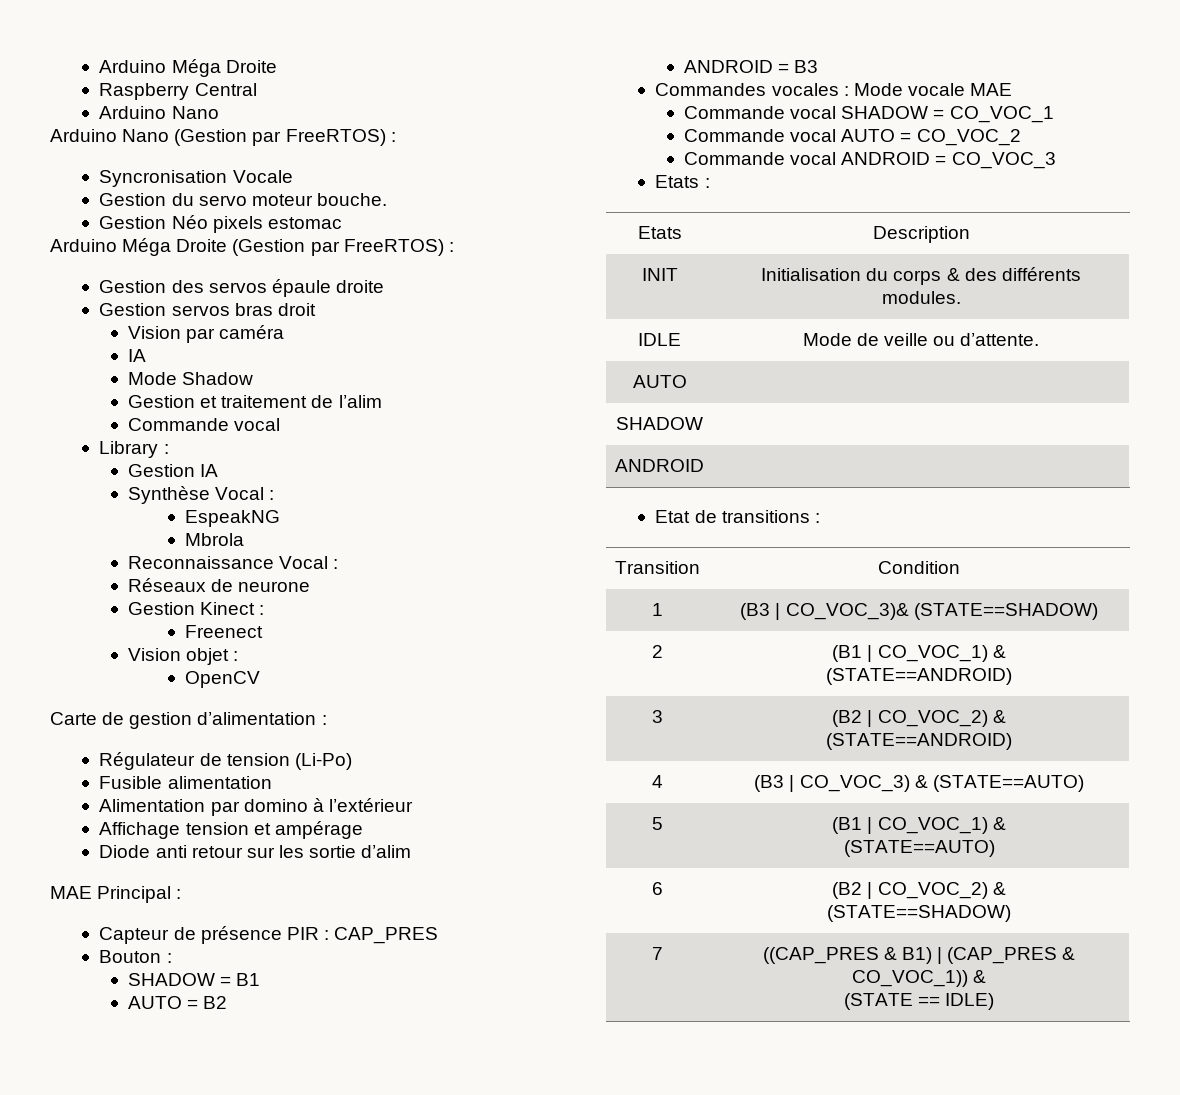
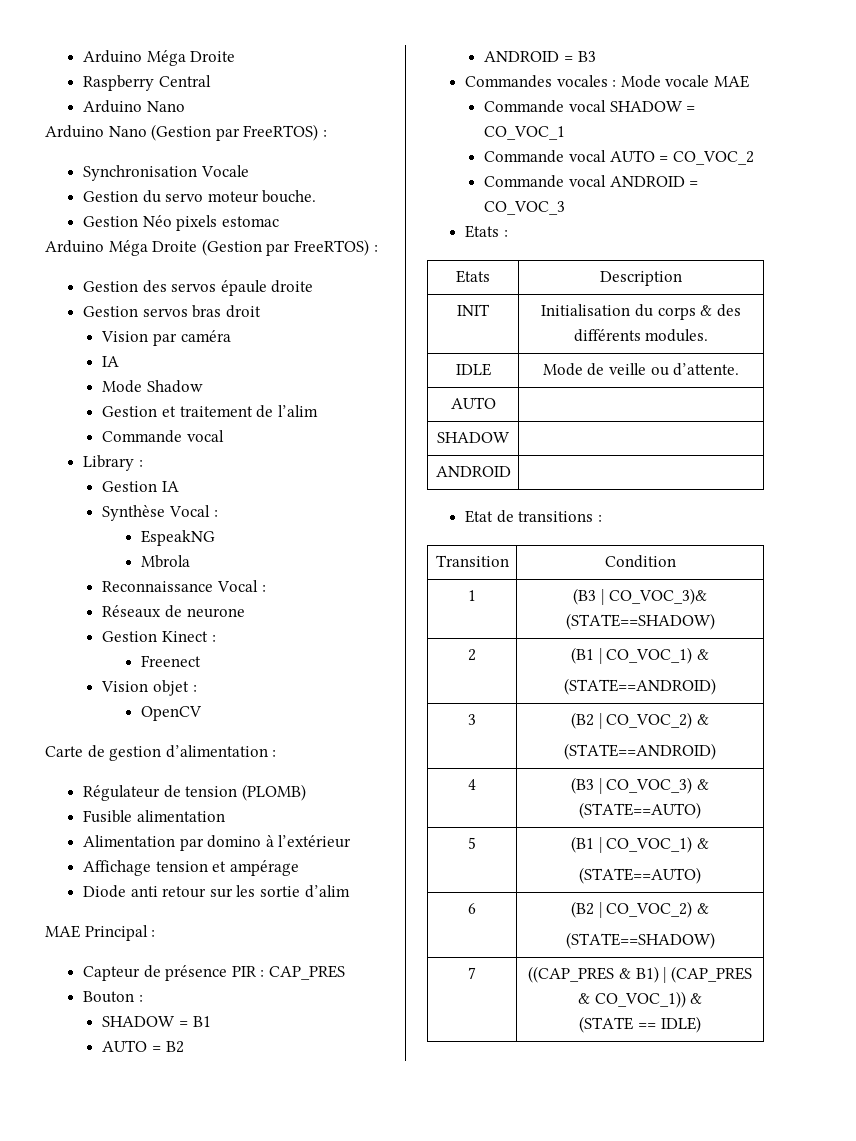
- Syncronisation Vocale
+ Synchronisation Vocale
- Régulateur de tension (Li-Po)
+ Régulateur de tension (PLOMB)

